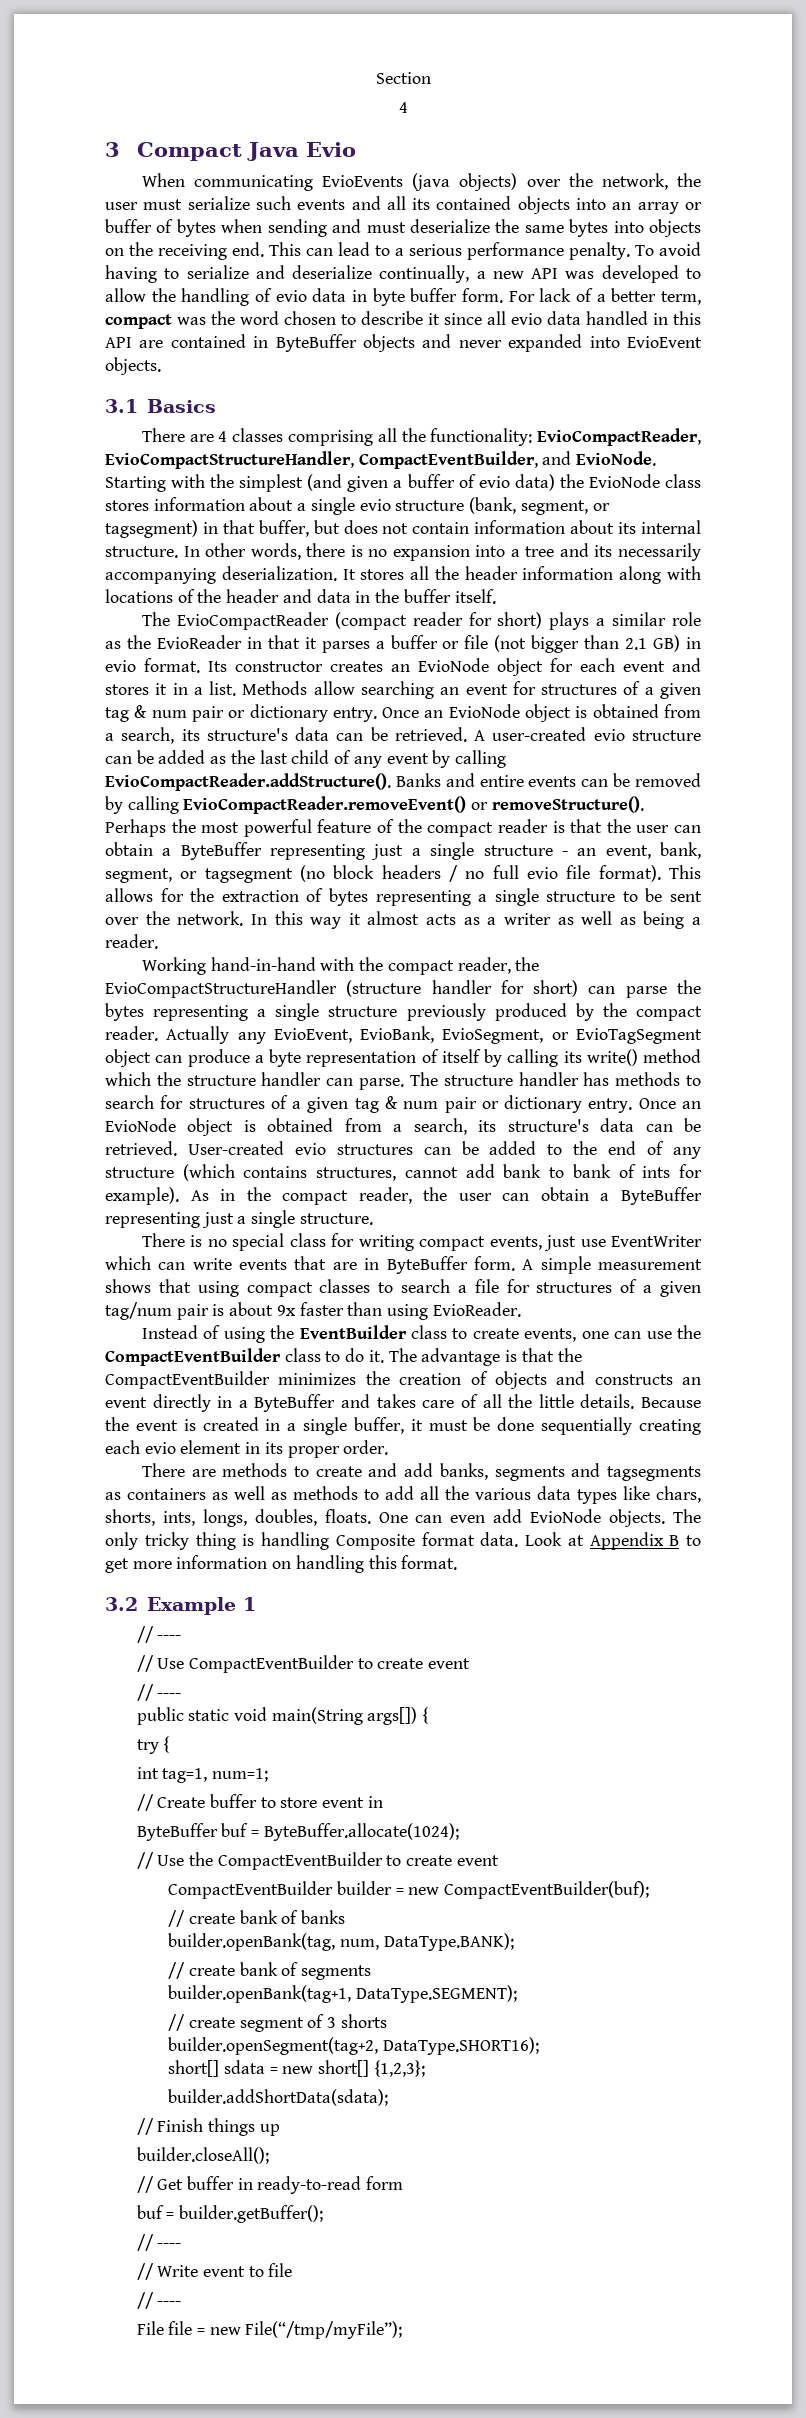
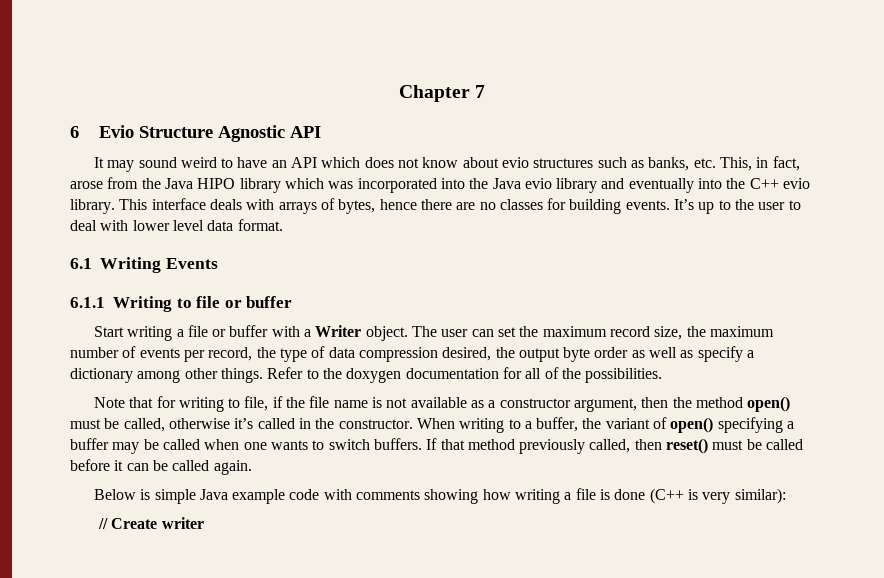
- Section
- 4
- 3 Compact Java Evio
- When communicating EvioEvents (java objects) over the network, the user must serialize such events and all its contained objects into an array or buffer of bytes when sending and must deserialize the same bytes into objects on the receiving end. This can lead to a serious performance penalty. To avoid having to serialize and deserialize continually, a new API was developed to allow the handling of evio data in byte buffer form. For lack of a better term, compact was the word chosen to describe it since all evio data handled in this API are contained in ByteBuffer objects and never expanded into EvioEvent objects.
- 3.1 Basics
- There are 4 classes comprising all the functionality: EvioCompactReader, EvioCompactStructureHandler, CompactEventBuilder, and EvioNode. Starting with the simplest (and given a buffer of evio data) the EvioNode class stores information about a single evio structure (bank, segment, or tagsegment) in that buffer, but does not contain information about its internal structure. In other words, there is no expansion into a tree and its necessarily accompanying deserialization. It stores all the header information along with locations of the header and data in the buffer itself.
- The EvioCompactReader (compact reader for short) plays a similar role as the EvioReader in that it parses a buffer or file (not bigger than 2.1 GB) in evio format. Its constructor creates an EvioNode object for each event and stores it in a list. Methods allow searching an event for structures of a given tag & num pair or dictionary entry. Once an EvioNode object is obtained from a search, its structure's data can be retrieved. A user-created evio structure can be added as the last child of any event by calling EvioCompactReader.addStructure(). Banks and entire events can be removed by calling EvioCompactReader.removeEvent() or removeStructure(). Perhaps the most powerful feature of the compact reader is that the user can obtain a ByteBuffer representing just a single structure - an event, bank, segment, or tagsegment (no block headers / no full evio file format). This allows for the extraction of bytes representing a single structure to be sent over the network. In this way it almost acts as a writer as well as being a reader.
- Working hand-in-hand with the compact reader, the EvioCompactStructureHandler (structure handler for short) can parse the bytes representing a single structure previously produced by the compact reader. Actually any EvioEvent, EvioBank, EvioSegment, or EvioTagSegment object can produce a byte representation of itself by calling its write() method which the structure handler can parse. The structure handler has methods to search for structures of a given tag & num pair or dictionary entry. Once an EvioNode object is obtained from a search, its structure's data can be retrieved. User-created evio structures can be added to the end of any structure (which contains structures, cannot add bank to bank of ints for example). As in the compact reader, the user can obtain a ByteBuffer representing just a single structure.
- There is no special class for writing compact events, just use EventWriter which can write events that are in ByteBuffer form. A simple measurement shows that using compact classes to search a file for structures of a given tag/num pair is about 9x faster than using EvioReader.
- Instead of using the EventBuilder class to create events, one can use the CompactEventBuilder class to do it. The advantage is that the CompactEventBuilder minimizes the creation of objects and constructs an event directly in a ByteBuffer and takes care of all the little details. Because the event is created in a single buffer, it must be done sequentially creating each evio element in its proper order.
- There are methods to create and add banks, segments and tagsegments as containers as well as methods to add all the various data types like chars, shorts, ints, longs, doubles, floats. One can even add EvioNode objects. The only tricky thing is handling Composite format data. Look at Appendix B to get more information on handling this format.
- 3.2 Example 1
- // ----
- // Use CompactEventBuilder to create event
- // ----
- public static void main(String args[]) {
- try {
- int tag=1, num=1;
- // Create buffer to store event in
- ByteBuffer buf = ByteBuffer.allocate(1024);
- // Use the CompactEventBuilder to create event
- CompactEventBuilder builder = new CompactEventBuilder(buf);
- // create bank of banks
- builder.openBank(tag, num, DataType.BANK);
- // create bank of segments
- builder.openBank(tag+1, DataType.SEGMENT);
- // create segment of 3 shorts
- builder.openSegment(tag+2, DataType.SHORT16);
- short[] sdata = new short[] {1,2,3};
- builder.addShortData(sdata);
- // Finish things up
- builder.closeAll();
- // Get buffer in ready-to-read form
- buf = builder.getBuffer();
- // ----
- // Write event to file
- // ----
- File file = new File(“/tmp/myFile”);
+ Chapter 7
+ 6 Evio Structure Agnostic API
+ It may sound weird to have an API which does not know about evio structures such as banks, etc. This, in fact, arose from the Java HIPO library which was incorporated into the Java evio library and eventually into the C++ evio library. This interface deals with arrays of bytes, hence there are no classes for building events. It’s up to the user to deal with lower level data format.
+ 6.1 Writing Events
+ 6.1.1 Writing to file or buffer
+ Start writing a file or buffer with a Writer object. The user can set the maximum record size, the maximum number of events per record, the type of data compression desired, the output byte order as well as specify a dictionary among other things. Refer to the doxygen documentation for all of the possibilities.
+ Note that for writing to file, if the file name is not available as a constructor argument, then the method open() must be called, otherwise it’s called in the constructor. When writing to a buffer, the variant of open() specifying a buffer may be called when one wants to switch buffers. If that method previously called, then reset() must be called before it can be called again.
+ Below is simple Java example code with comments showing how writing a file is done (C++ is very similar):
+ // Create writer

